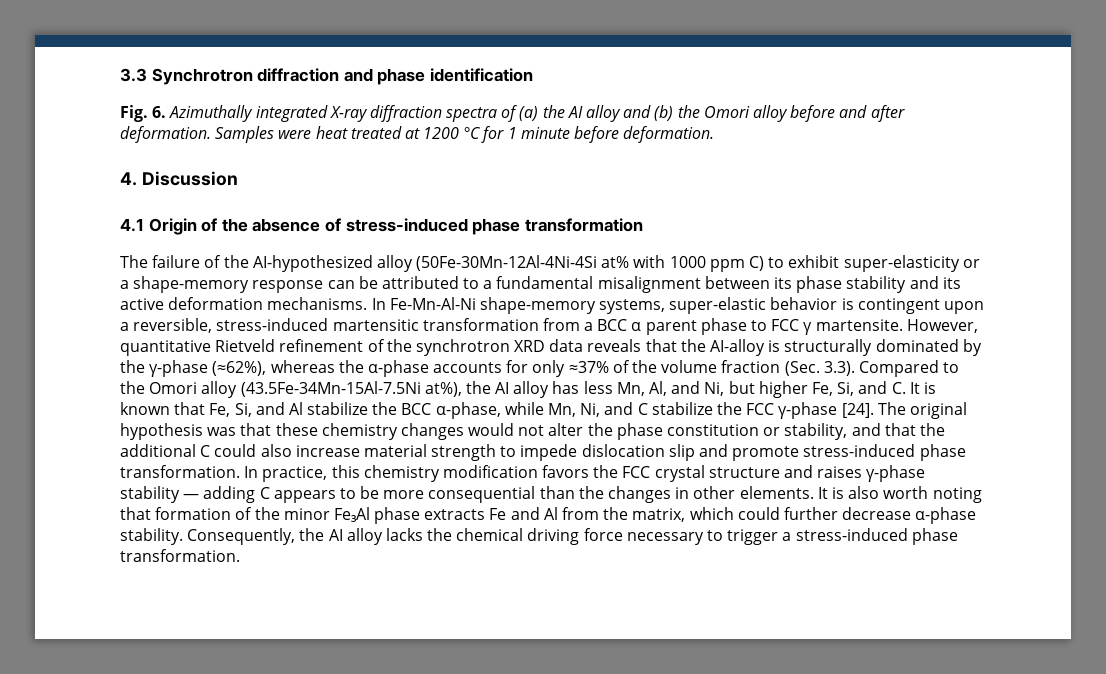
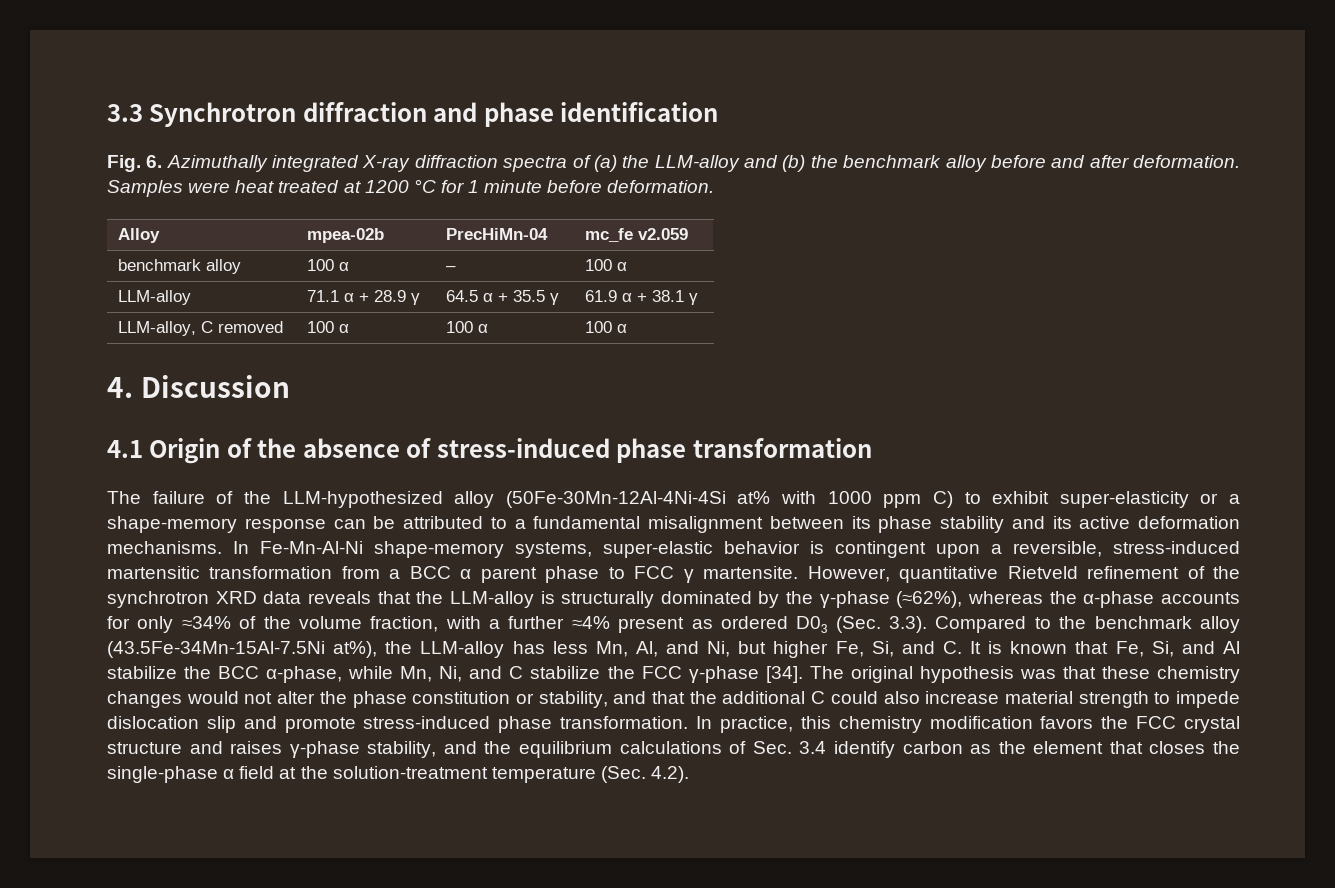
- Fig. 6. Azimuthally integrated X-ray diffraction spectra of (a) the AI alloy and (b) the Omori alloy before and after deformation.
+ Fig. 6. Azimuthally integrated X-ray diffraction spectra of (a) the LLM-alloy and (b) the benchmark alloy before and after deformation.
+ Alloy | mpea-02b | PrecHiMn-04 | mc_fe v2.059
+ benchmark alloy | 100 α | – | 100 α
+ LLM-alloy | 71.1 α + 28.9 γ | 64.5 α + 35.5 γ | 61.9 α + 38.1 γ
+ LLM-alloy, C removed | 100 α | 100 α | 100 α
- The failure of the AI-hypothesized alloy (50Fe-30Mn-12Al-4Ni-4Si at% with 1000 ppm C) to exhibit super-elasticity or a shape-memory response can be attributed to a fundamental misalignment between its phase stability and its active deformation mechanisms.
+ The failure of the LLM-hypothesized alloy (50Fe-30Mn-12Al-4Ni-4Si at% with 1000 ppm C) to exhibit super-elasticity or a shape-memory response can be attributed to a fundamental misalignment between its phase stability and its active deformation mechanisms.
- However, quantitative Rietveld refinement of the synchrotron XRD data reveals that the AI-alloy is structurally dominated by the γ-phase (≈62%), whereas the α-phase accounts for only ≈37% of the volume fraction (Sec. 3.3). Compared to the Omori alloy (43.5Fe-34Mn-15Al-7.5Ni at%), the AI alloy has less Mn, Al, and Ni, but higher Fe, Si, and C. It is known that Fe, Si, and Al stabilize the BCC α-phase, while Mn, Ni, and C stabilize the FCC γ-phase [24].
+ However, quantitative Rietveld refinement of the synchrotron XRD data reveals that the LLM-alloy is structurally dominated by the γ-phase (≈62%), whereas the α-phase accounts for only ≈34% of the volume fraction, with a further ≈4% present as ordered D0₃ (Sec. 3.3). Compared to the benchmark alloy (43.5Fe-34Mn-15Al-7.5Ni at%), the LLM-alloy has less Mn, Al, and Ni, but higher Fe, Si, and C. It is known that Fe, Si, and Al stabilize the BCC α-phase, while Mn, Ni, and C stabilize the FCC γ-phase [34].
- In practice, this chemistry modification favors the FCC crystal structure and raises γ-phase stability — adding C appears to be more consequential than the changes in other elements. It is also worth noting that formation of the minor Fe₃Al phase extracts Fe and Al from the matrix, which could further decrease α-phase stability. Consequently, the AI alloy lacks the chemical driving force necessary to trigger a stress-induced phase transformation.
+ In practice, this chemistry modification favors the FCC crystal structure and raises γ-phase stability, and the equilibrium calculations of Sec. 3.4 identify carbon as the element that closes the single-phase α field at the solution-treatment temperature (Sec. 4.2).

